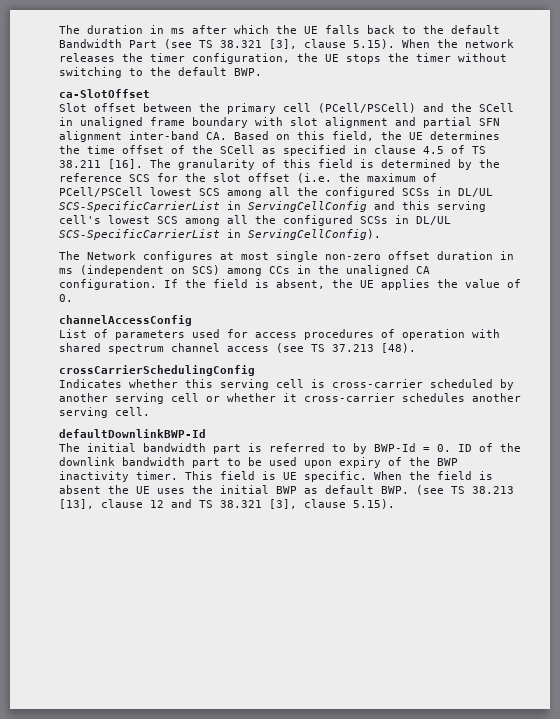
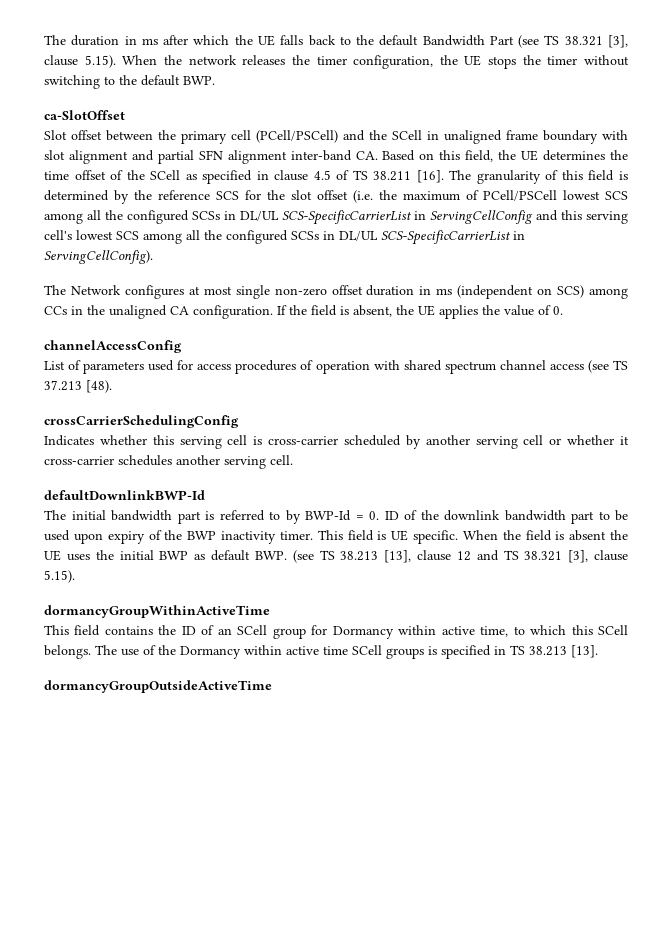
+ dormancyGroupWithinActiveTime
+ This field contains the ID of an SCell group for Dormancy within active time, to which this SCell belongs. The use of the Dormancy within active time SCell groups is specified in TS 38.213 [13].
+ dormancyGroupOutsideActiveTime

